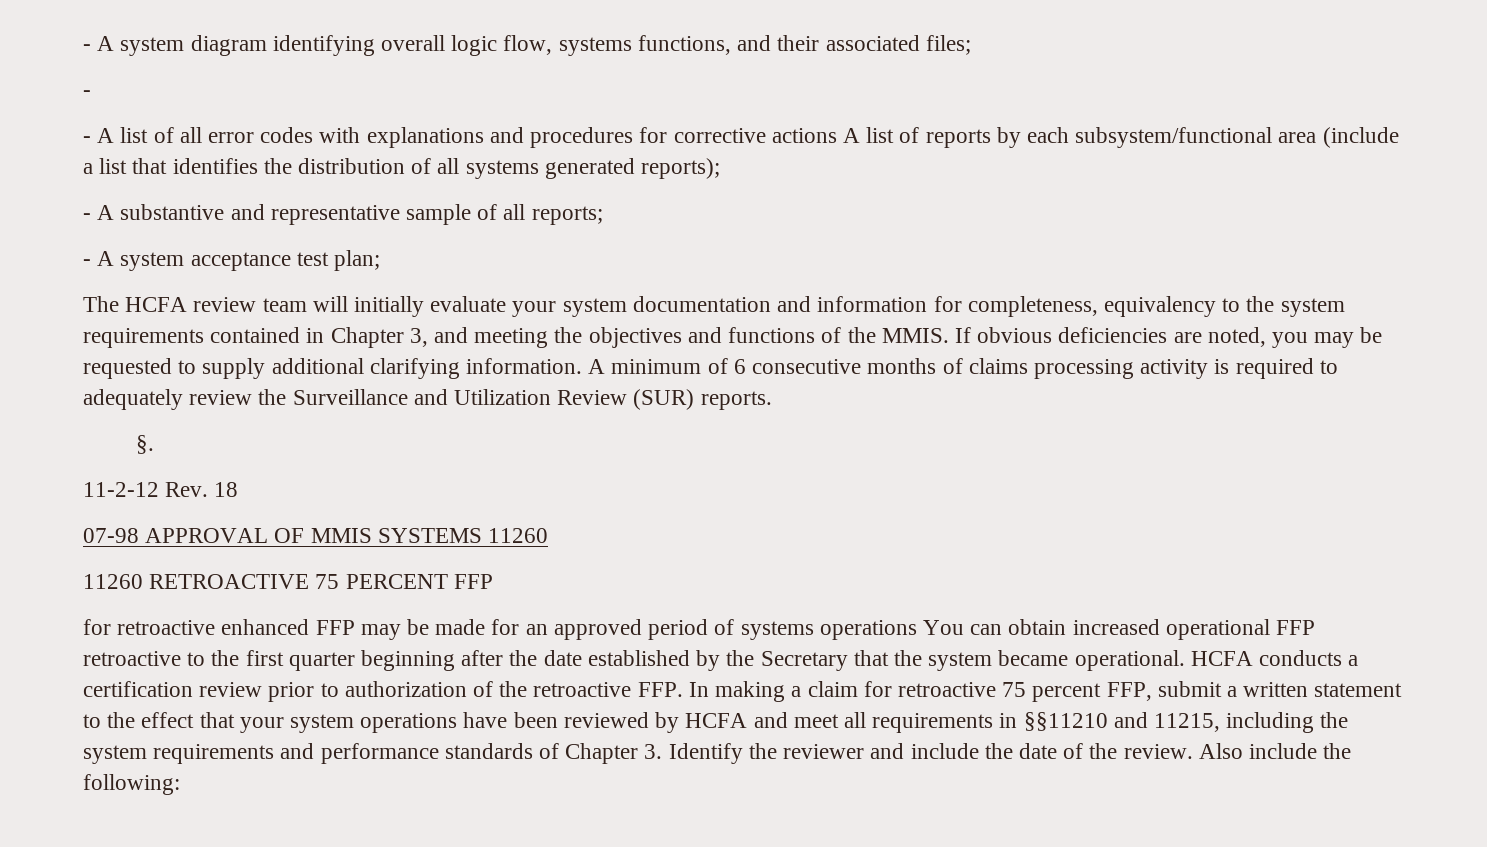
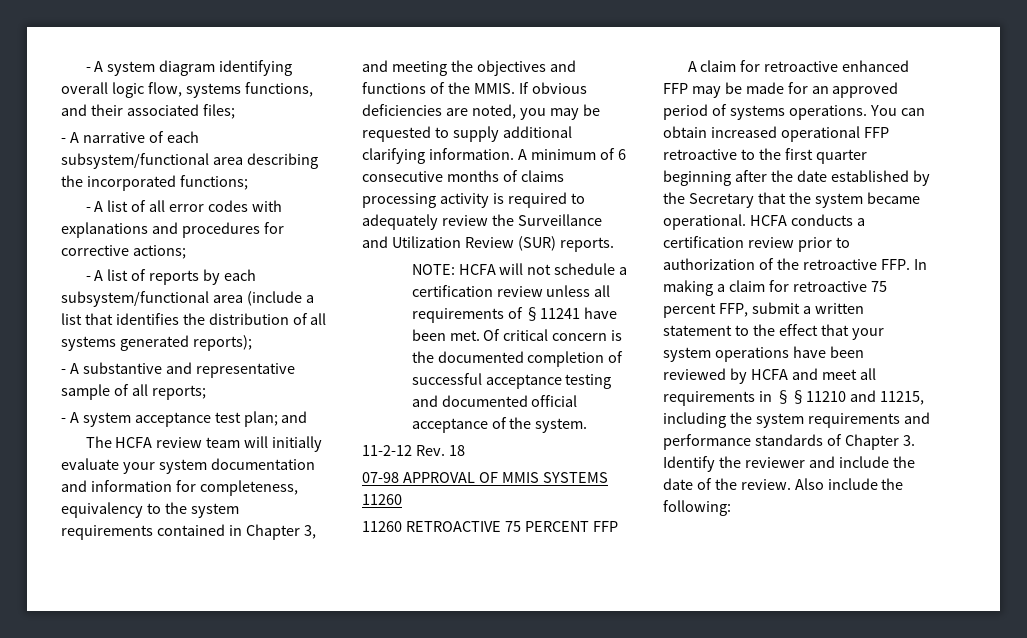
  - A system diagram identifying overall logic flow, systems functions, and their associated files;
- -
+ - A narrative of each subsystem/functional area describing the incorporated functions;
- - A list of all error codes with explanations and procedures for corrective actions A list of reports by each subsystem/functional area (include a list that identifies the distribution of all systems generated reports);
+ - A list of all error codes with explanations and procedures for corrective actions;
+ - A list of reports by each subsystem/functional area (include a list that identifies the distribution of all systems generated reports);
- - A system acceptance test plan;
+ - A system acceptance test plan; and
- §.
+ NOTE: HCFA will not schedule a certification review unless all requirements of §11241 have been met. Of critical concern is the documented completion of successful acceptance testing and documented official acceptance of the system.
- for retroactive enhanced FFP may be made for an approved period of systems operations You can obtain increased operational FFP retroactive to the first quarter beginning after the date established by the Secretary that the system became operational.
+ A claim for retroactive enhanced FFP may be made for an approved period of systems operations. You can obtain increased operational FFP retroactive to the first quarter beginning after the date established by the Secretary that the system became operational.

